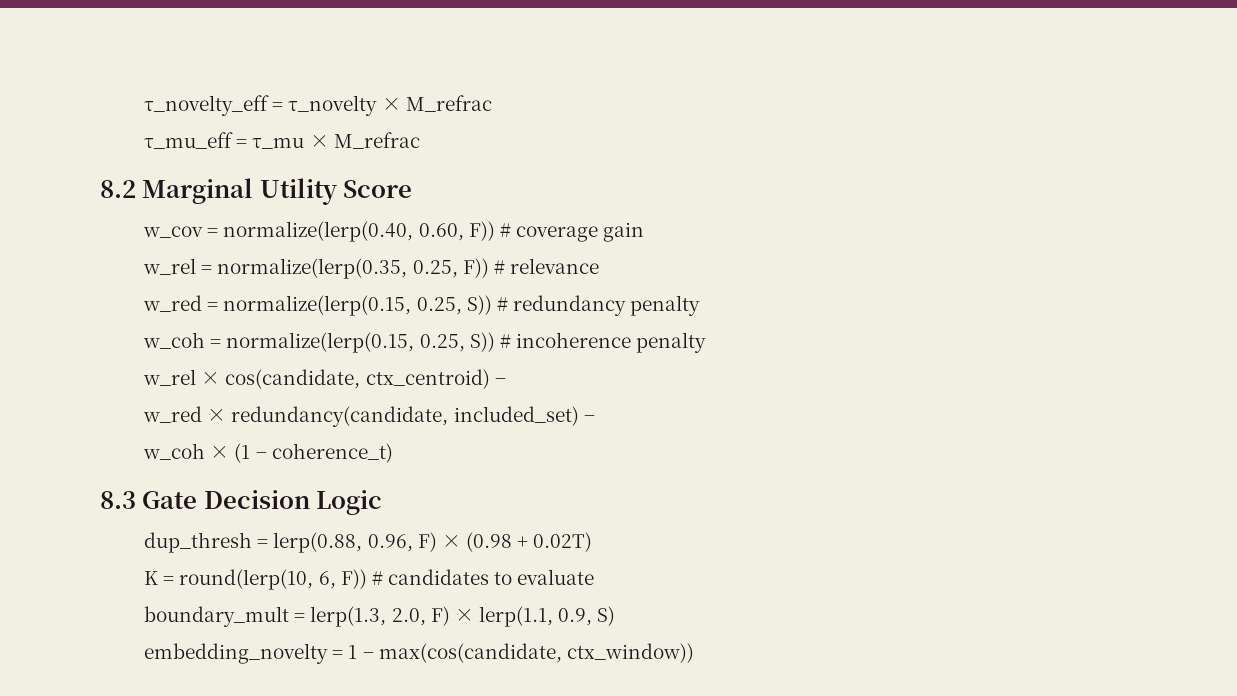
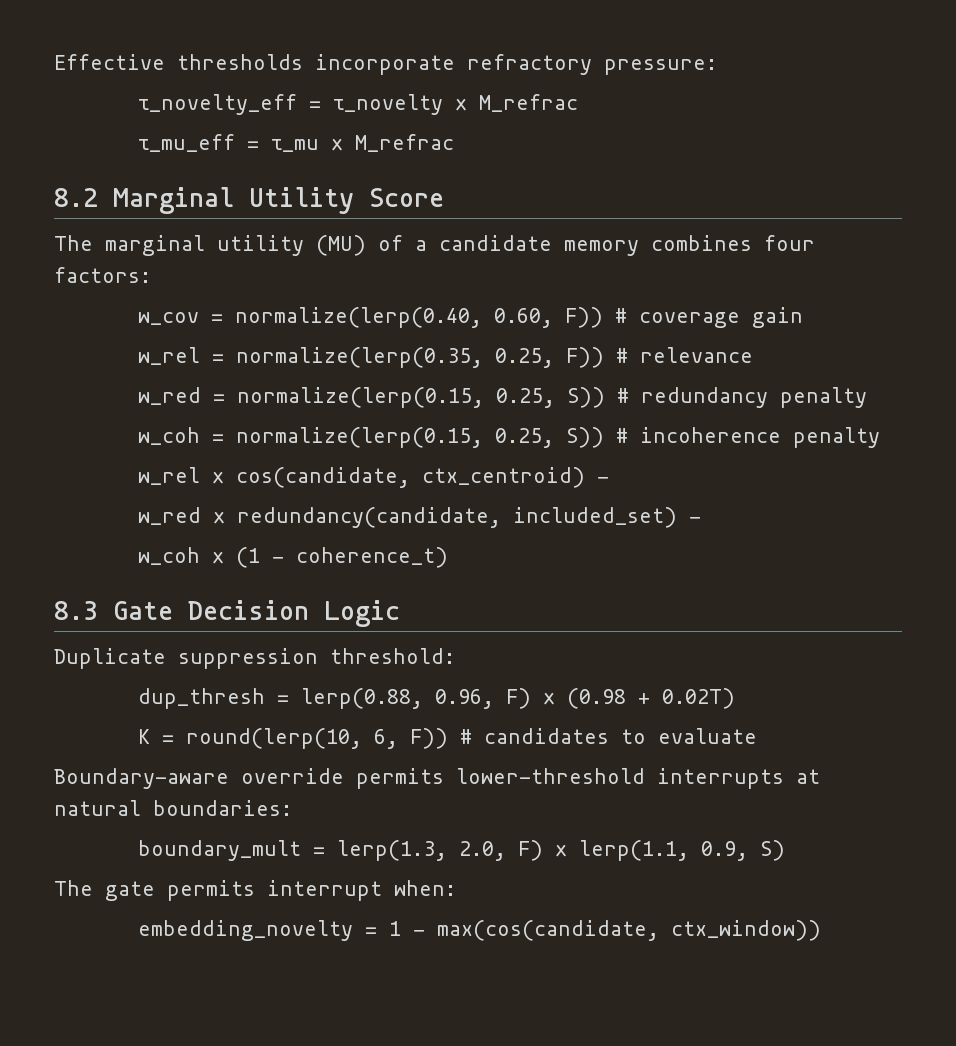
+ Effective thresholds incorporate refractory pressure:
+ The marginal utility (MU) of a candidate memory combines four factors:
+ Duplicate suppression threshold:
+ Boundary-aware override permits lower-threshold interrupts at natural boundaries:
+ The gate permits interrupt when:

